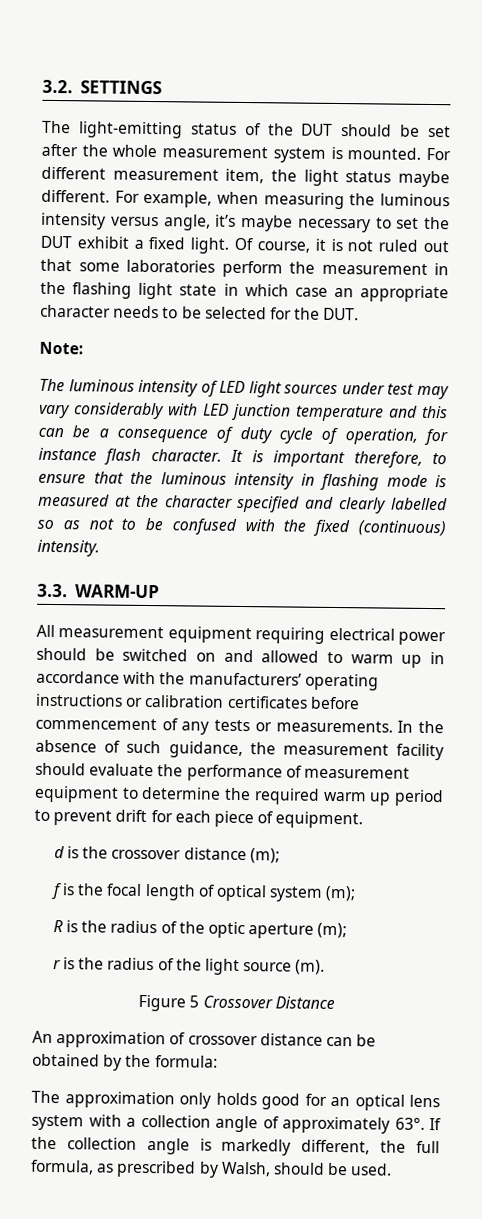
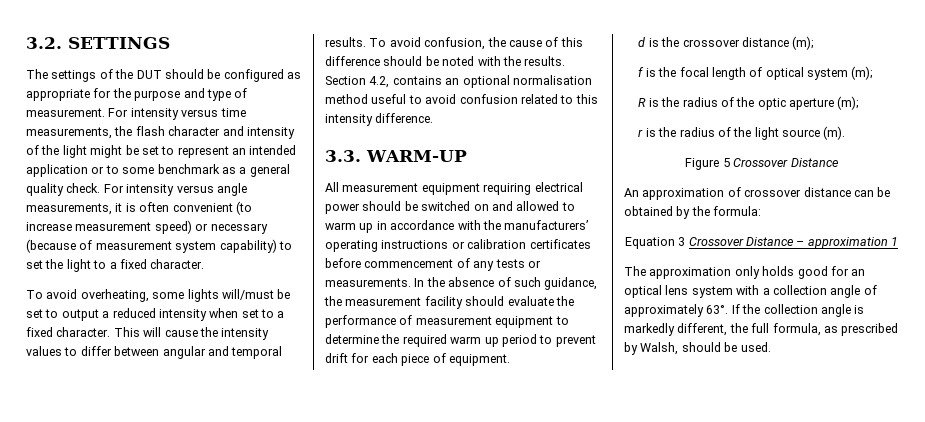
- The light-emitting status of the DUT should be set after the whole measurement system is mounted. For different measurement item, the light status maybe different. For example, when measuring the luminous intensity versus angle, it’s maybe necessary to set the DUT exhibit a fixed light. Of course, it is not ruled out that some laboratories perform the measurement in the flashing light state in which case an appropriate character needs to be selected for the DUT.
- Note:
- The luminous intensity of LED light sources under test may vary considerably with LED junction temperature and this can be a consequence of duty cycle of operation, for instance flash character. It is important therefore, to ensure that the luminous intensity in flashing mode is measured at the character specified and clearly labelled so as not to be confused with the fixed (continuous) intensity.
+ The settings of the DUT should be configured as appropriate for the purpose and type of measurement. For intensity versus time measurements, the flash character and intensity of the light might be set to represent an intended application or to some benchmark as a general quality check. For intensity versus angle measurements, it is often convenient (to increase measurement speed) or necessary (because of measurement system capability) to set the light to a fixed character.
+ To avoid overheating, some lights will/must be set to output a reduced intensity when set to a fixed character. This will cause the intensity values to differ between angular and temporal results. To avoid confusion, the cause of this difference should be noted with the results. Section 4.2, contains an optional normalisation method useful to avoid confusion related to this intensity difference.
+ Equation 3 Crossover Distance – approximation 1

